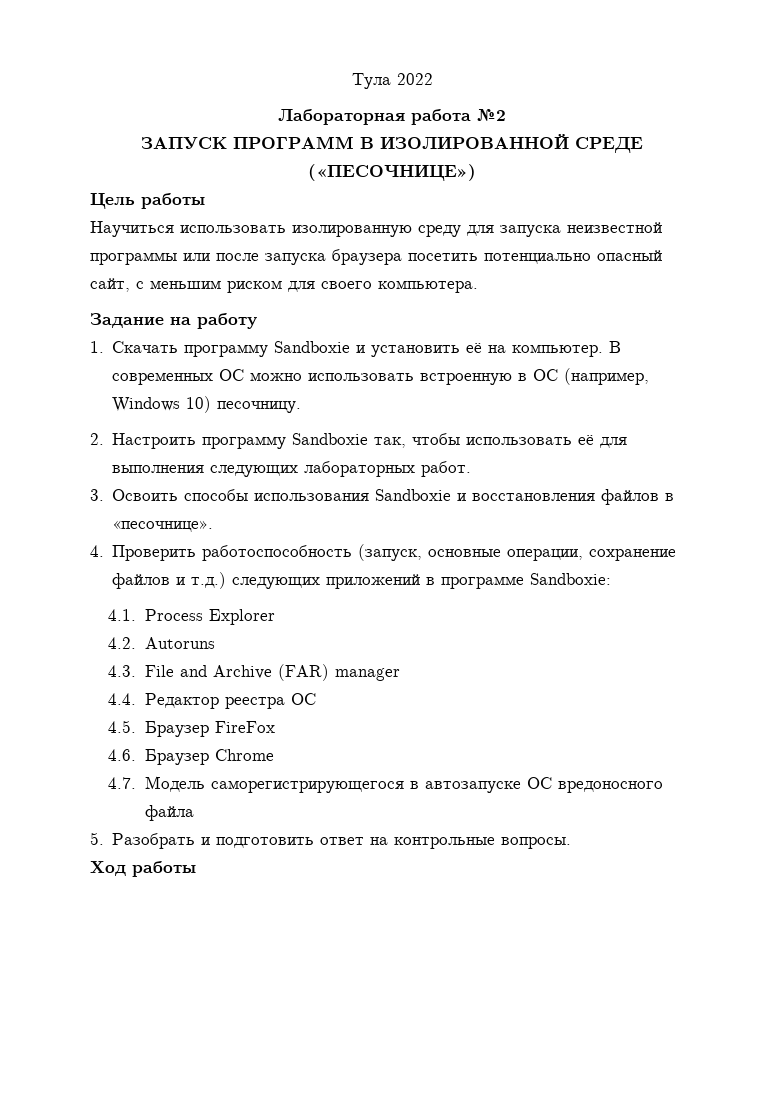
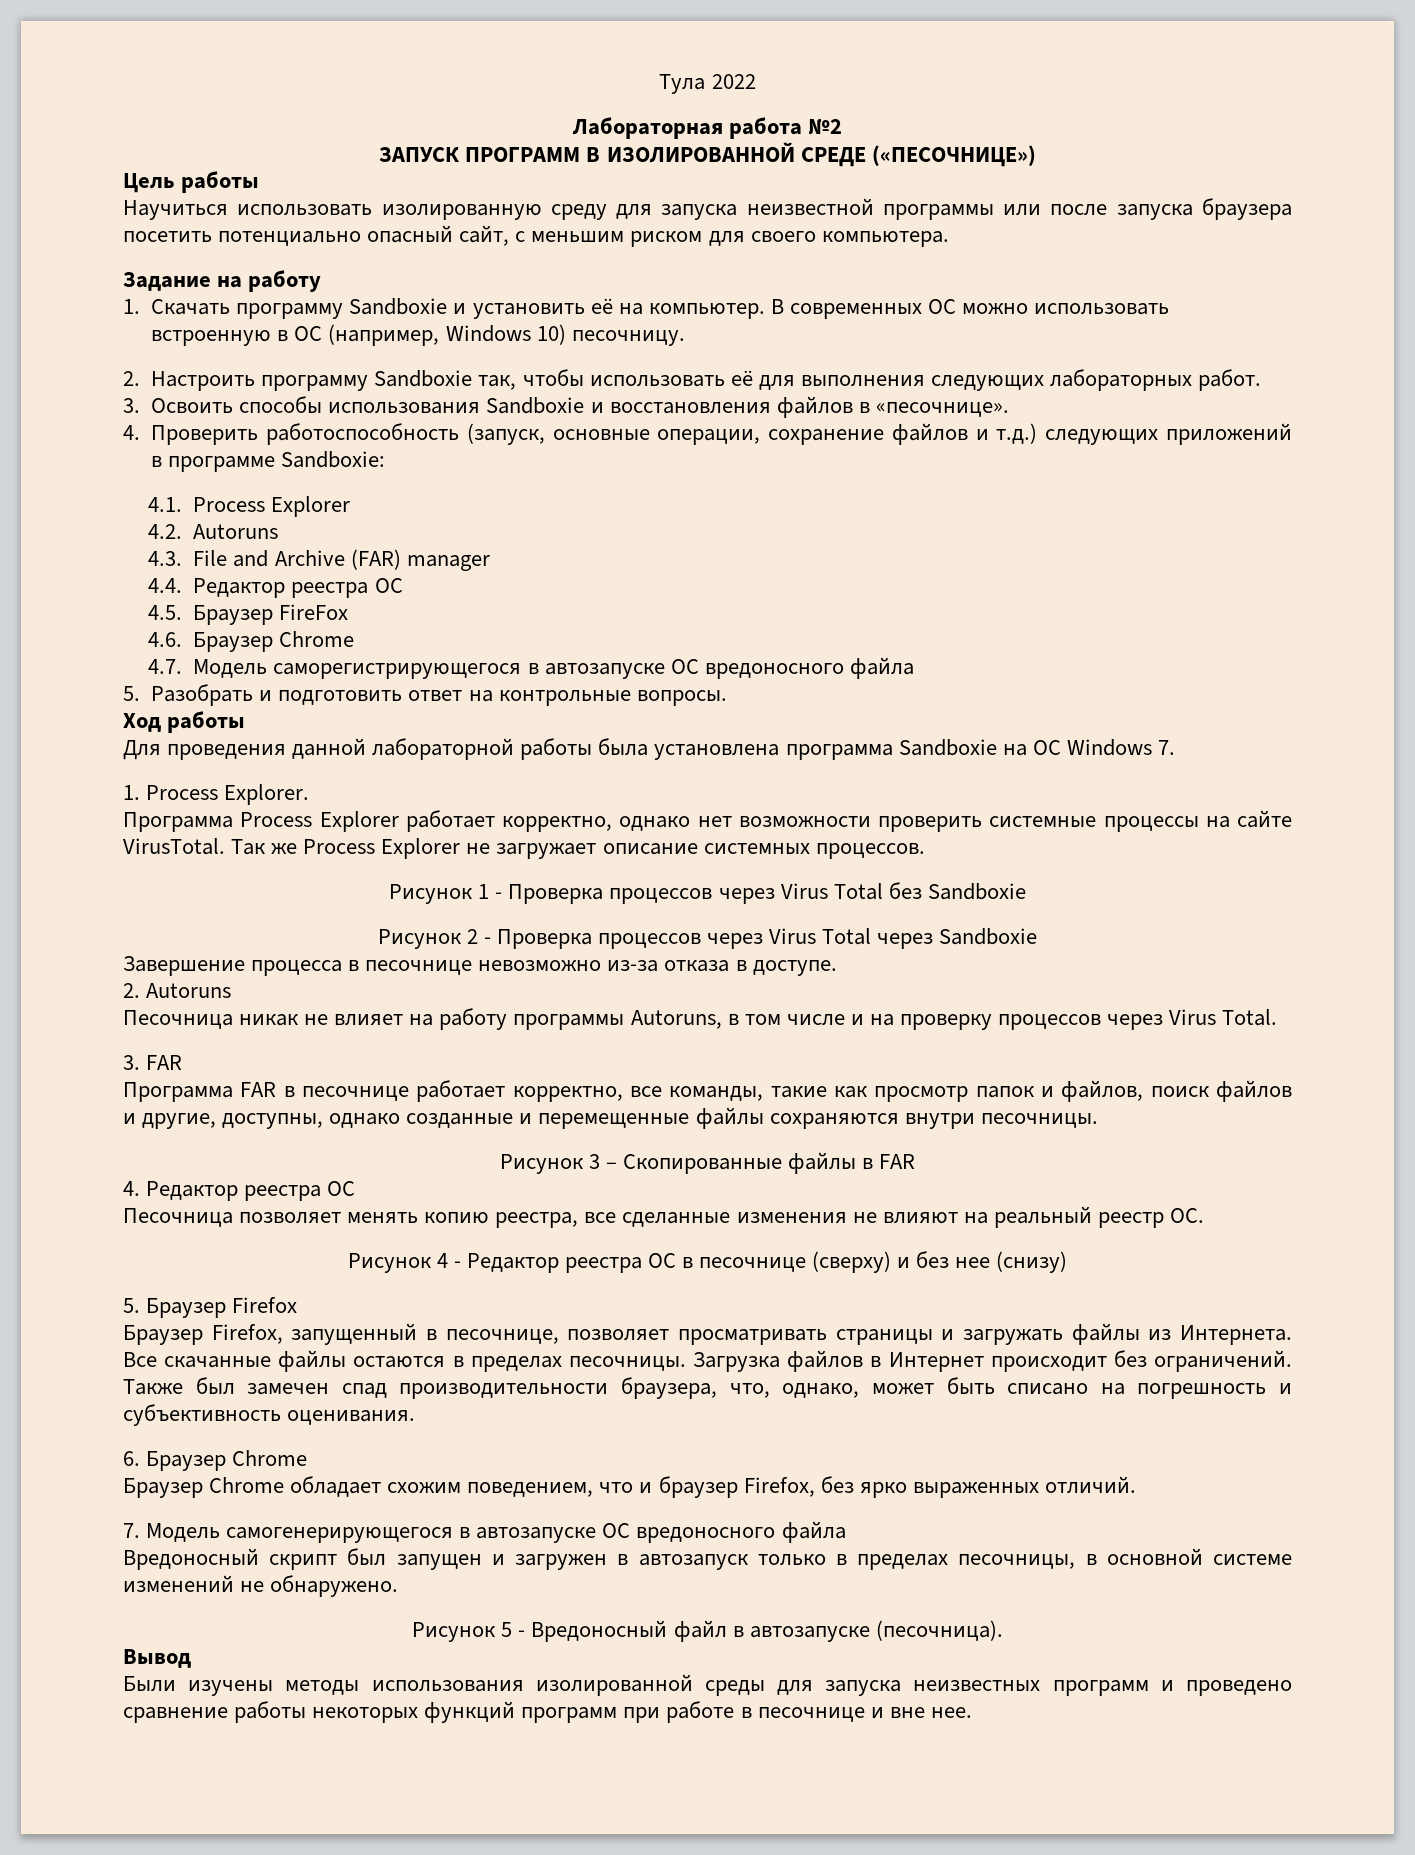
+ Для проведения данной лабораторной работы была установлена программа Sandboxie на ОС Windows 7.
+ 1. Process Explorer.
+ Программа Process Explorer работает корректно, однако нет возможности проверить системные процессы на сайте VirusTotal. Так же Process Explorer не загружает описание системных процессов.
+ Рисунок 1 - Проверка процессов через Virus Total без Sandboxie
+ Рисунок 2 - Проверка процессов через Virus Total через Sandboxie
+ Завершение процесса в песочнице невозможно из-за отказа в доступе.
+ 2. Autoruns
+ Песочница никак не влияет на работу программы Autoruns, в том числе и на проверку процессов через Virus Total.
+ 3. FAR
+ Программа FAR в песочнице работает корректно, все команды, такие как просмотр папок и файлов, поиск файлов и другие, доступны, однако созданные и перемещенные файлы сохраняются внутри песочницы.
+ Рисунок 3 – Скопированные файлы в FAR
+ 4. Редактор реестра ОС
+ Песочница позволяет менять копию реестра, все сделанные изменения не влияют на реальный реестр ОС.
+ Рисунок 4 - Редактор реестра ОС в песочнице (сверху) и без нее (снизу)
+ 5. Браузер Firefox
+ Браузер Firefox, запущенный в песочнице, позволяет просматривать страницы и загружать файлы из Интернета. Все скачанные файлы остаются в пределах песочницы. Загрузка файлов в Интернет происходит без ограничений. Также был замечен спад производительности браузера, что, однако, может быть списано на погрешность и субъективность оценивания.
+ 6. Браузер Chrome
+ Браузер Chrome обладает схожим поведением, что и браузер Firefox, без ярко выраженных отличий.
+ 7. Модель самогенерирующегося в автозапуске ОС вредоносного файла
+ Вредоносный скрипт был запущен и загружен в автозапуск только в пределах песочницы, в основной системе изменений не обнаружено.
+ Рисунок 5 - Вредоносный файл в автозапуске (песочница).
+ Вывод
+ Были изучены методы использования изолированной среды для запуска неизвестных программ и проведено сравнение работы некоторых функций программ при работе в песочнице и вне нее.

